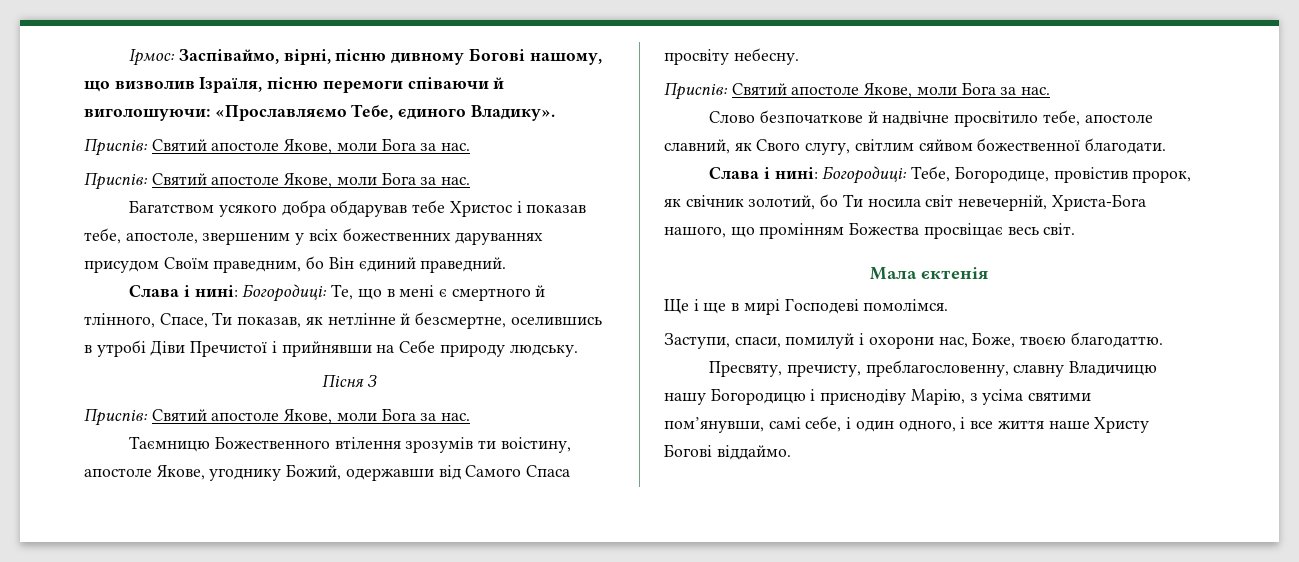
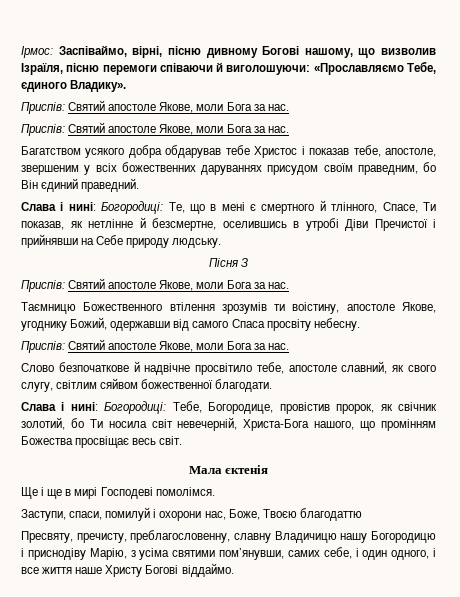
- Багатством усякого добра обдарував тебе Христос і показав тебе, апостоле, звершеним у всіх божественних даруваннях присудом Своїм праведним, бо Він єдиний праведний.
+ Багатством усякого добра обдарував тебе Христос і показав тебе, апостоле, звершеним у всіх божественних даруваннях присудом своїм праведним, бо Він єдиний праведний.
- Таємницю Божественного втілення зрозумів ти воістину, апостоле Якове, угоднику Божий, одержавши від Самого Спаса просвіту небесну.
+ Таємницю Божественного втілення зрозумів ти воістину, апостоле Якове, угоднику Божий, одержавши від самого Спаса просвіту небесну.
- Слово безпочаткове й надвічне просвітило тебе, апостоле славний, як Свого слугу, світлим сяйвом божественної благодати.
+ Слово безпочаткове й надвічне просвітило тебе, апостоле славний, як свого слугу, світлим сяйвом божественної благодати.
- Заступи, спаси, помилуй і охорони нас, Боже, твоєю благодаттю.
+ Заступи, спаси, помилуй і охорони нас, Боже, Твоєю благодаттю
- Пресвяту, пречисту, преблагословенну, славну Владичицю нашу Богородицю і приснодіву Марію, з усіма святими пом’янувши, самі себе, і один одного, і все життя наше Христу Богові віддаймо.
+ Пресвяту, пречисту, преблагословенну, славну Владичицю нашу Богородицю і приснодіву Марію, з усіма святими пом’янувши, самих себе, і один одного, і все життя наше Христу Богові віддаймо.

